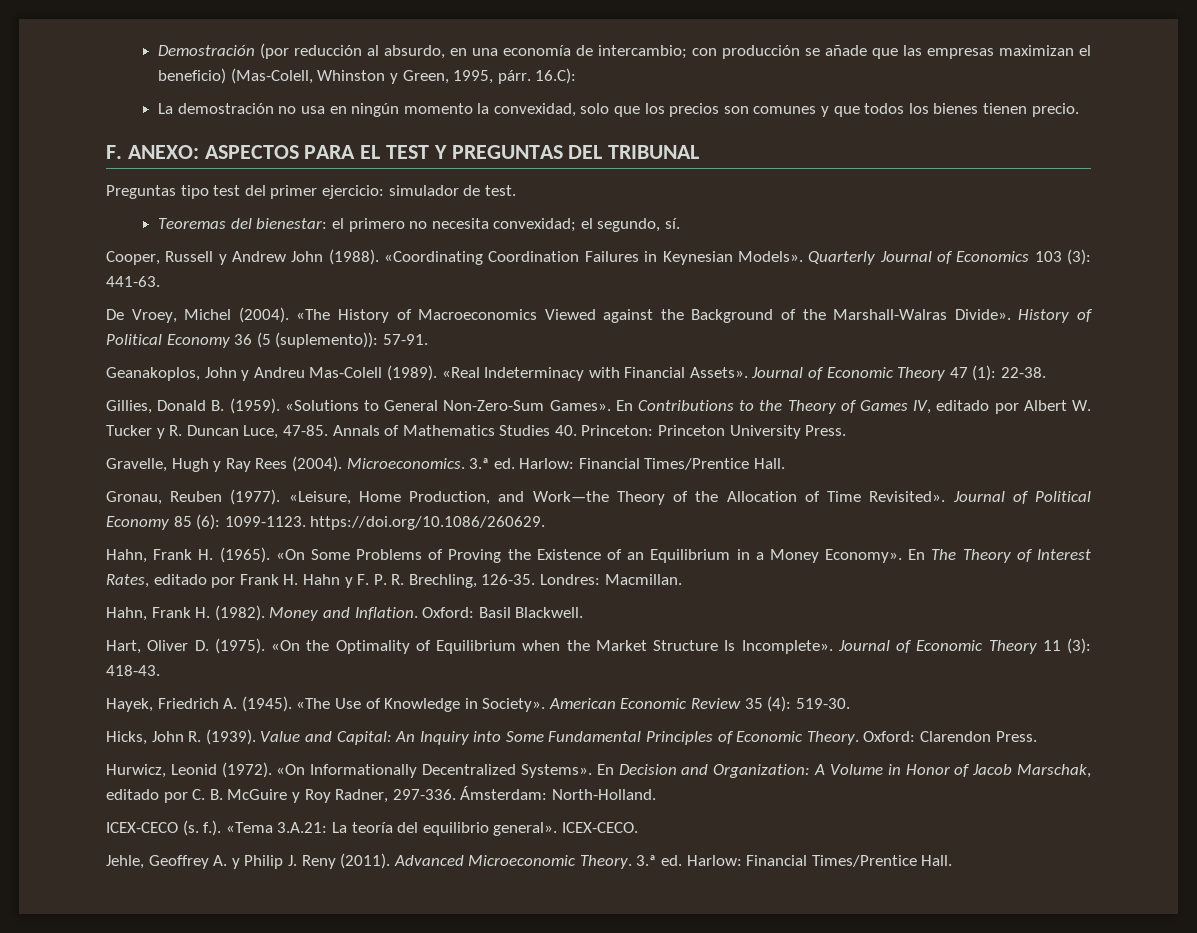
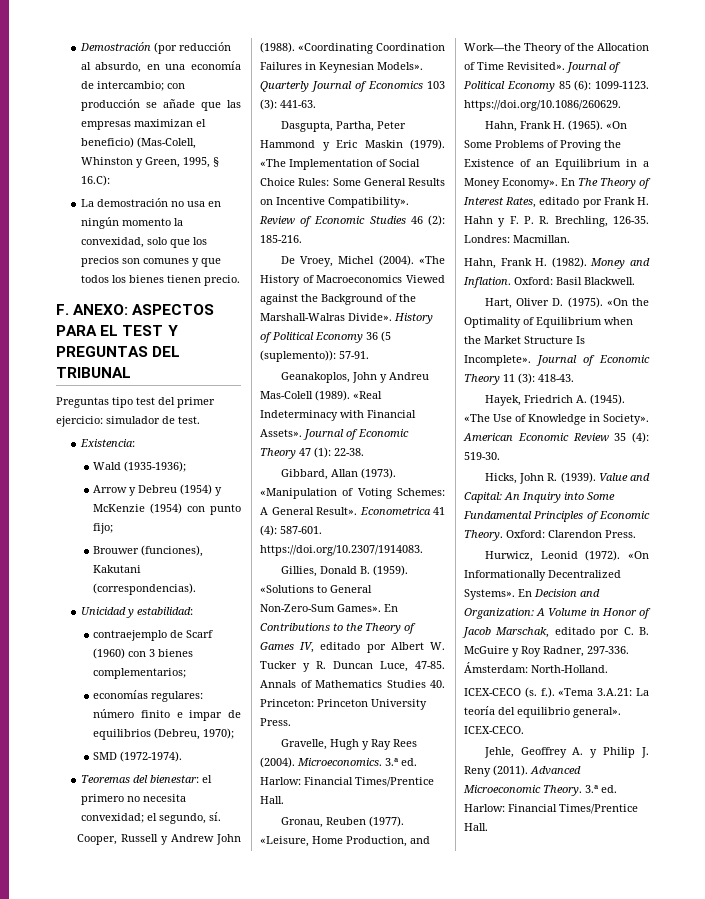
- Demostración (por reducción al absurdo, en una economía de intercambio; con producción se añade que las empresas maximizan el beneficio) (Mas-Colell, Whinston y Green, 1995, párr. 16.C):
+ Demostración (por reducción al absurdo, en una economía de intercambio; con producción se añade que las empresas maximizan el beneficio) (Mas-Colell, Whinston y Green, 1995, § 16.C):
+ Existencia:
+ Wald (1935-1936);
+ Arrow y Debreu (1954) y McKenzie (1954) con punto fijo;
+ Brouwer (funciones), Kakutani (correspondencias).
+ Unicidad y estabilidad:
+ contraejemplo de Scarf (1960) con 3 bienes complementarios;
+ economías regulares: número finito e impar de equilibrios (Debreu, 1970);
+ SMD (1972-1974).
+ Dasgupta, Partha, Peter Hammond y Eric Maskin (1979). «The Implementation of Social Choice Rules: Some General Results on Incentive Compatibility». Review of Economic Studies 46 (2): 185-216.
+ Gibbard, Allan (1973). «Manipulation of Voting Schemes: A General Result». Econometrica 41 (4): 587-601. https://doi.org/10.2307/1914083.

